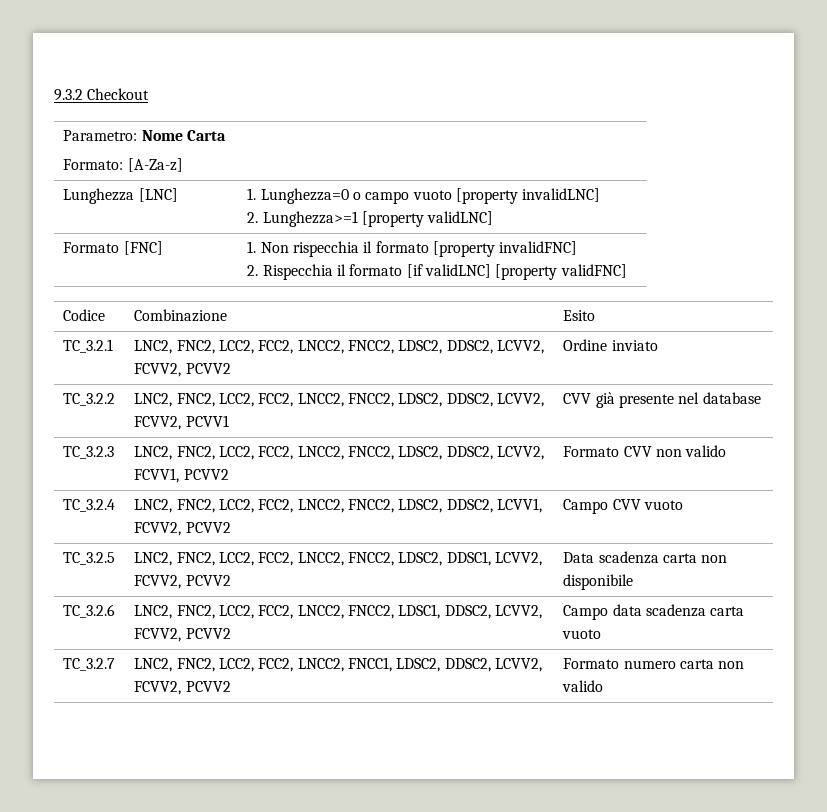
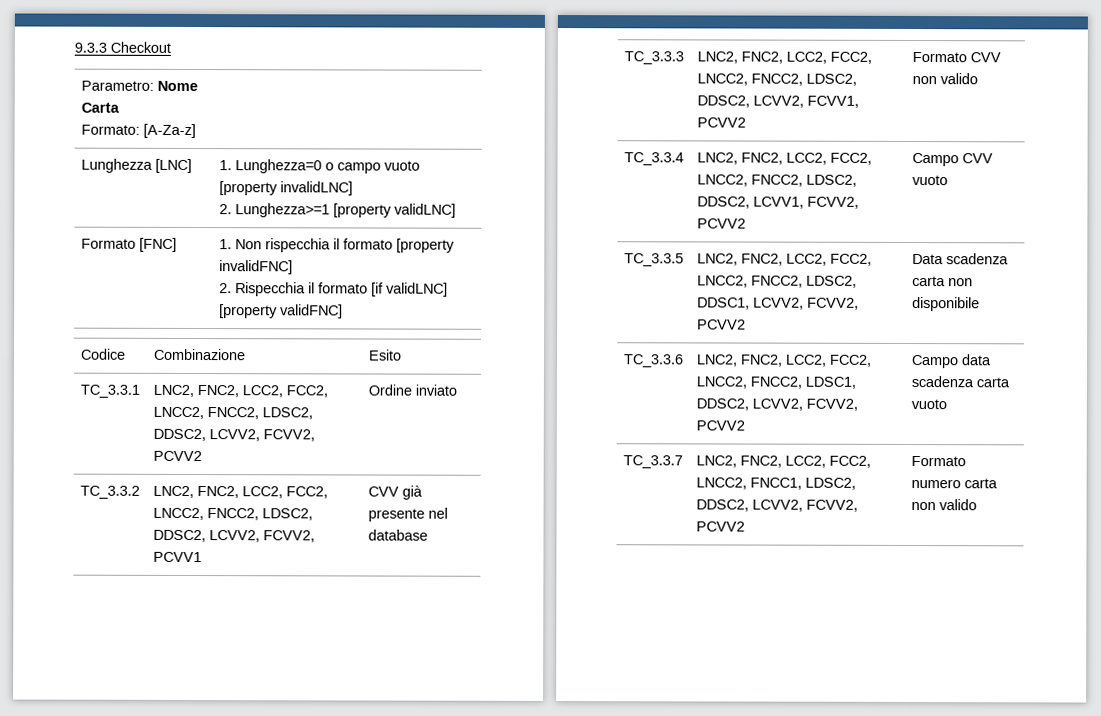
- 9.3.2 Checkout
+ 9.3.3 Checkout
- TC_3.2.1 | LNC2, FNC2, LCC2, FCC2, LNCC2, FNCC2, LDSC2, DDSC2, LCVV2, FCVV2, PCVV2 | Ordine inviato
+ TC_3.3.1 | LNC2, FNC2, LCC2, FCC2, LNCC2, FNCC2, LDSC2, DDSC2, LCVV2, FCVV2, PCVV2 | Ordine inviato
- TC_3.2.2 | LNC2, FNC2, LCC2, FCC2, LNCC2, FNCC2, LDSC2, DDSC2, LCVV2, FCVV2, PCVV1 | CVV già presente nel database
+ TC_3.3.2 | LNC2, FNC2, LCC2, FCC2, LNCC2, FNCC2, LDSC2, DDSC2, LCVV2, FCVV2, PCVV1 | CVV già presente nel database
- TC_3.2.3 | LNC2, FNC2, LCC2, FCC2, LNCC2, FNCC2, LDSC2, DDSC2, LCVV2, FCVV1, PCVV2 | Formato CVV non valido
+ TC_3.3.3 | LNC2, FNC2, LCC2, FCC2, LNCC2, FNCC2, LDSC2, DDSC2, LCVV2, FCVV1, PCVV2 | Formato CVV non valido
- TC_3.2.4 | LNC2, FNC2, LCC2, FCC2, LNCC2, FNCC2, LDSC2, DDSC2, LCVV1, FCVV2, PCVV2 | Campo CVV vuoto
+ TC_3.3.4 | LNC2, FNC2, LCC2, FCC2, LNCC2, FNCC2, LDSC2, DDSC2, LCVV1, FCVV2, PCVV2 | Campo CVV vuoto
- TC_3.2.5 | LNC2, FNC2, LCC2, FCC2, LNCC2, FNCC2, LDSC2, DDSC1, LCVV2, FCVV2, PCVV2 | Data scadenza carta non disponibile
+ TC_3.3.5 | LNC2, FNC2, LCC2, FCC2, LNCC2, FNCC2, LDSC2, DDSC1, LCVV2, FCVV2, PCVV2 | Data scadenza carta non disponibile
- TC_3.2.6 | LNC2, FNC2, LCC2, FCC2, LNCC2, FNCC2, LDSC1, DDSC2, LCVV2, FCVV2, PCVV2 | Campo data scadenza carta vuoto
+ TC_3.3.6 | LNC2, FNC2, LCC2, FCC2, LNCC2, FNCC2, LDSC1, DDSC2, LCVV2, FCVV2, PCVV2 | Campo data scadenza carta vuoto
- TC_3.2.7 | LNC2, FNC2, LCC2, FCC2, LNCC2, FNCC1, LDSC2, DDSC2, LCVV2, FCVV2, PCVV2 | Formato numero carta non valido
+ TC_3.3.7 | LNC2, FNC2, LCC2, FCC2, LNCC2, FNCC1, LDSC2, DDSC2, LCVV2, FCVV2, PCVV2 | Formato numero carta non valido

